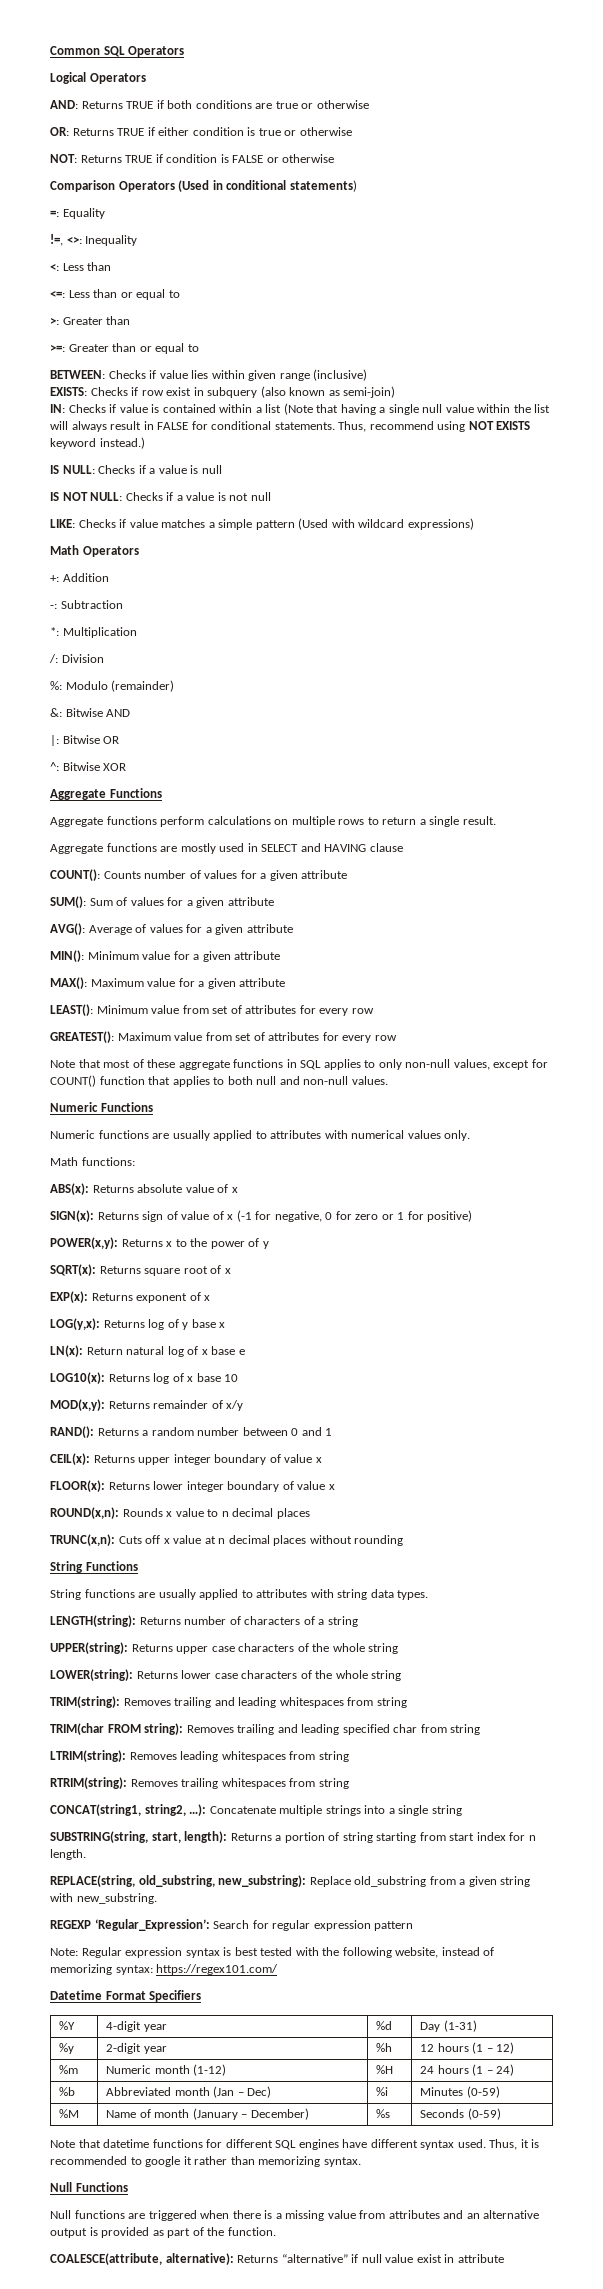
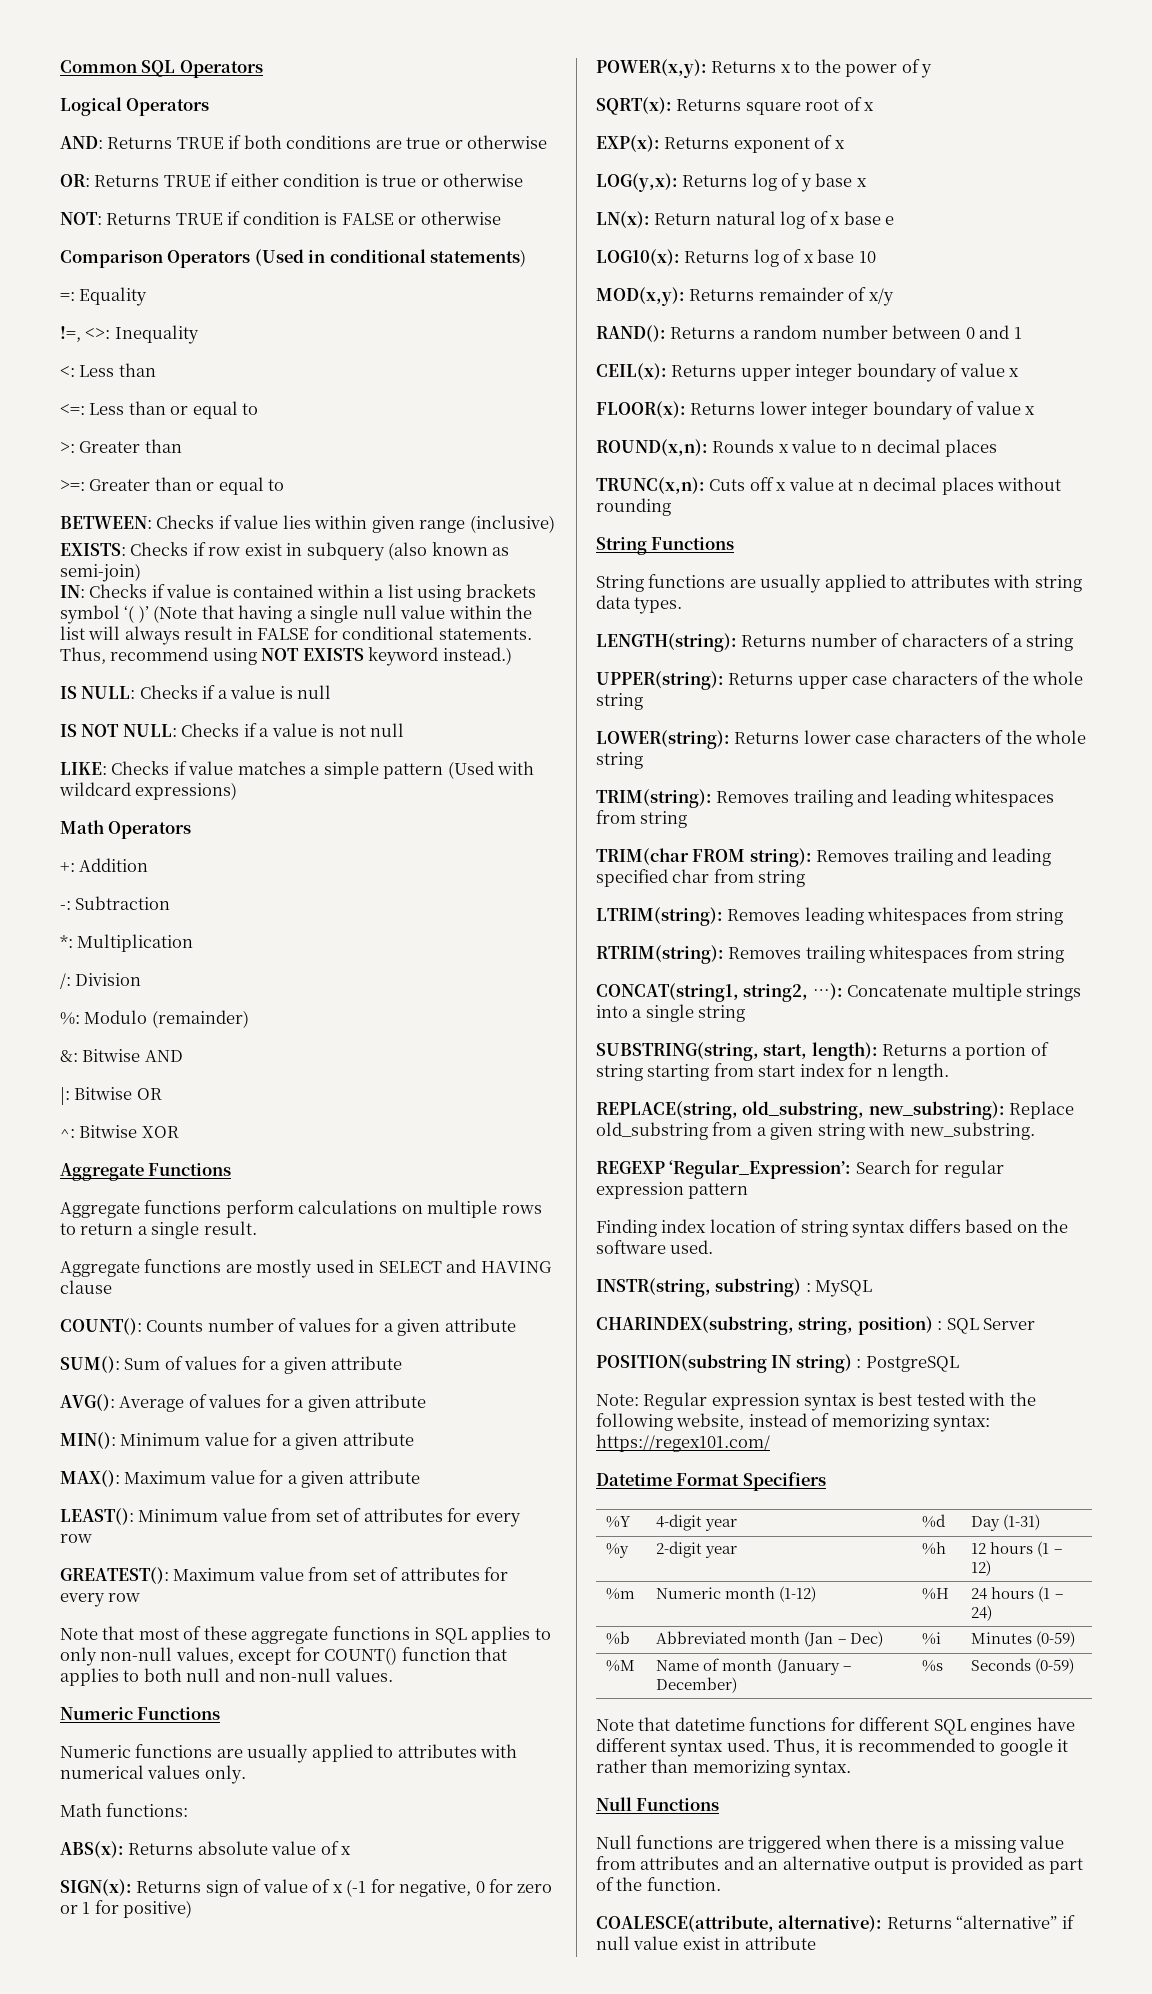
- IN: Checks if value is contained within a list (Note that having a single null value within the list will always result in FALSE for conditional statements.
+ IN: Checks if value is contained within a list using brackets symbol ‘( )’ (Note that having a single null value within the list will always result in FALSE for conditional statements.
+ Finding index location of string syntax differs based on the software used.
+ INSTR(string, substring) : MySQL
+ CHARINDEX(substring, string, position) : SQL Server
+ POSITION(substring IN string) : PostgreSQL

